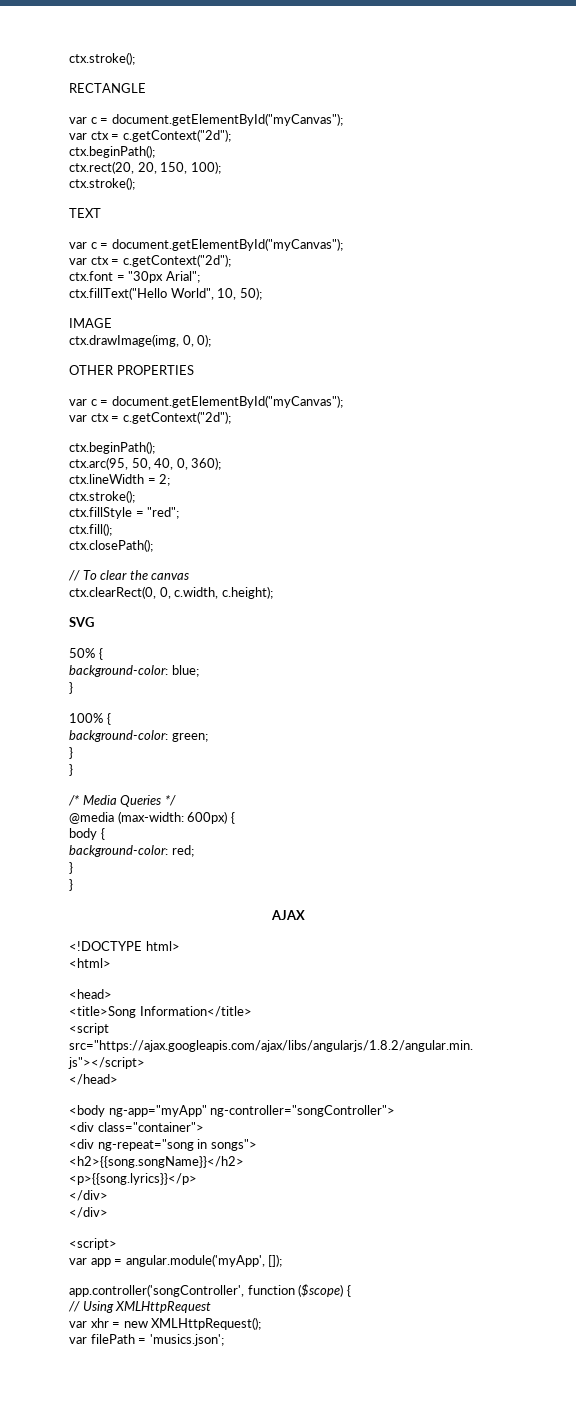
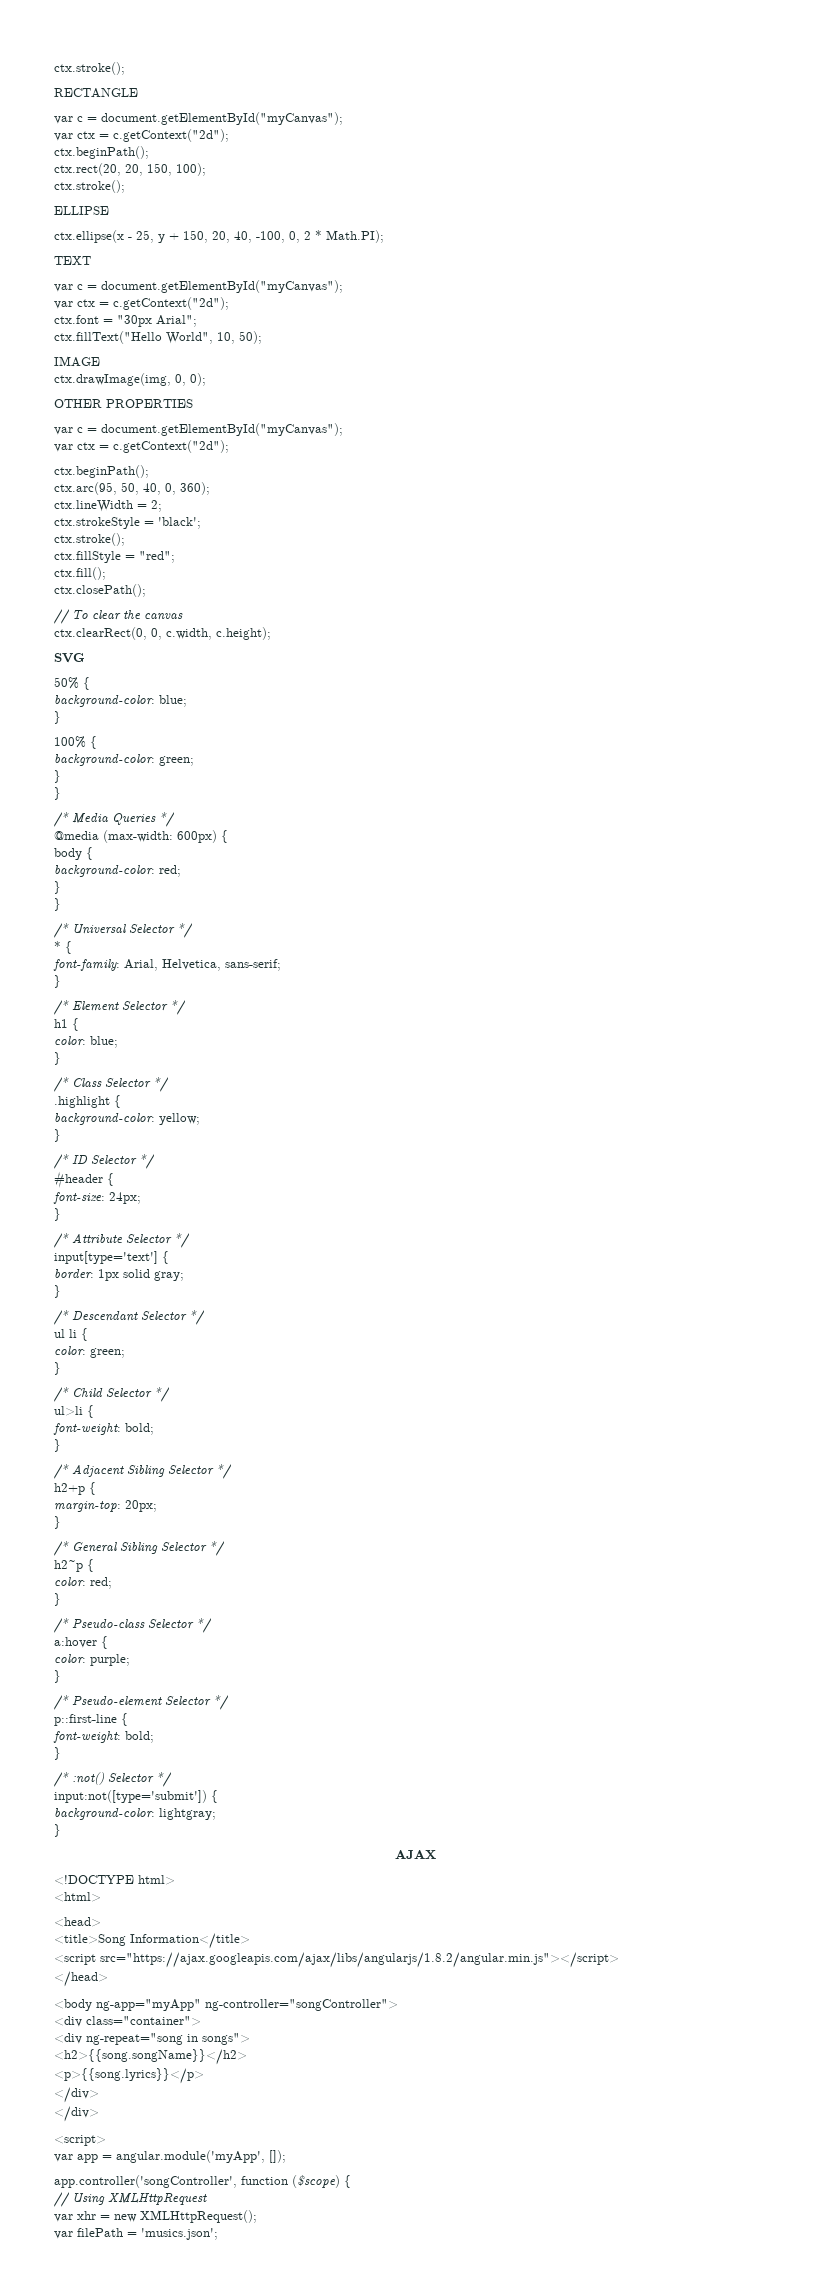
+ ELLIPSE
+ ctx.ellipse(x - 25, y + 150, 20, 40, -100, 0, 2 * Math.PI);
+ ctx.strokeStyle = 'black';
+ /* Universal Selector */
+ * {
+ font-family: Arial, Helvetica, sans-serif;
+ }
+ /* Element Selector */
+ h1 {
+ color: blue;
+ }
+ /* Class Selector */
+ .highlight {
+ background-color: yellow;
+ }
+ /* ID Selector */
+ #header {
+ font-size: 24px;
+ }
+ /* Attribute Selector */
+ input[type='text'] {
+ border: 1px solid gray;
+ }
+ /* Descendant Selector */
+ ul li {
+ color: green;
+ }
+ /* Child Selector */
+ ul>li {
+ font-weight: bold;
+ }
+ /* Adjacent Sibling Selector */
+ h2+p {
+ margin-top: 20px;
+ }
+ /* General Sibling Selector */
+ h2~p {
+ color: red;
+ }
+ /* Pseudo-class Selector */
+ a:hover {
+ color: purple;
+ }
+ /* Pseudo-element Selector */
+ p::first-line {
+ font-weight: bold;
+ }
+ /* :not() Selector */
+ input:not([type='submit']) {
+ background-color: lightgray;
+ }

